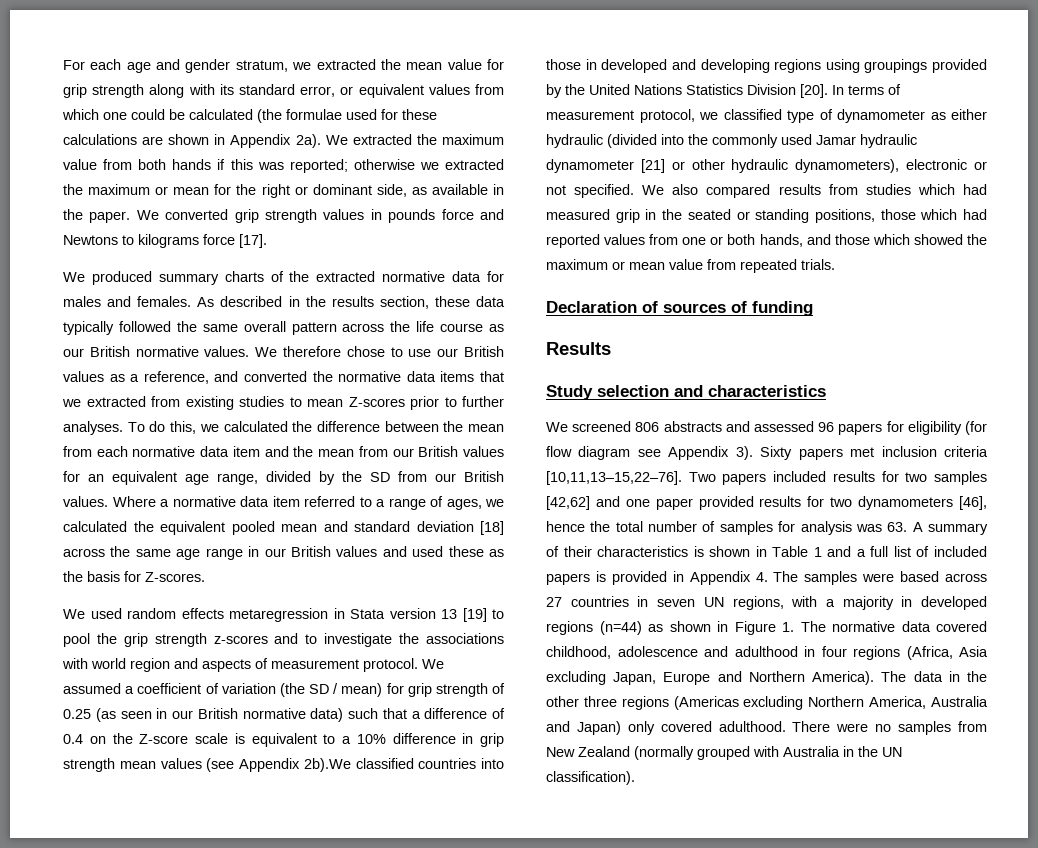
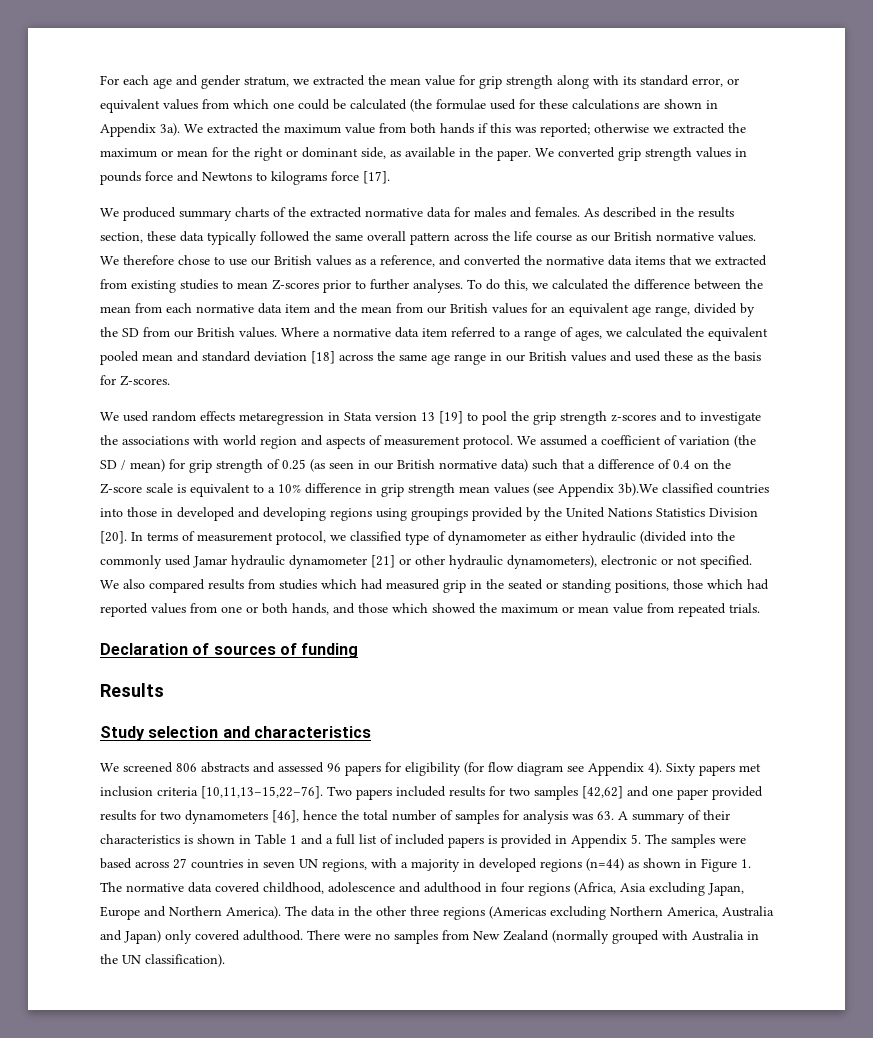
- For each age and gender stratum, we extracted the mean value for grip strength along with its standard error, or equivalent values from which one could be calculated (the formulae used for these calculations are shown in Appendix 2a).
+ For each age and gender stratum, we extracted the mean value for grip strength along with its standard error, or equivalent values from which one could be calculated (the formulae used for these calculations are shown in Appendix 3a).
- We assumed a coefficient of variation (the SD / mean) for grip strength of 0.25 (as seen in our British normative data) such that a difference of 0.4 on the Z-score scale is equivalent to a 10% difference in grip strength mean values (see Appendix 2b).We classified countries into those in developed and developing regions using groupings provided by the United Nations Statistics Division [20].
+ We assumed a coefficient of variation (the SD / mean) for grip strength of 0.25 (as seen in our British normative data) such that a difference of 0.4 on the Z-score scale is equivalent to a 10% difference in grip strength mean values (see Appendix 3b).We classified countries into those in developed and developing regions using groupings provided by the United Nations Statistics Division [20].
- We screened 806 abstracts and assessed 96 papers for eligibility (for flow diagram see Appendix 3).
+ We screened 806 abstracts and assessed 96 papers for eligibility (for flow diagram see Appendix 4).
- Two papers included results for two samples [42,62] and one paper provided results for two dynamometers [46], hence the total number of samples for analysis was 63. A summary of their characteristics is shown in Table 1 and a full list of included papers is provided in Appendix 4. The samples were based across 27 countries in seven UN regions, with a majority in developed regions (n=44) as shown in Figure 1. The normative data covered childhood, adolescence and adulthood in four regions (Africa, Asia excluding Japan, Europe and Northern America).
+ Two papers included results for two samples [42,62] and one paper provided results for two dynamometers [46], hence the total number of samples for analysis was 63. A summary of their characteristics is shown in Table 1 and a full list of included papers is provided in Appendix 5. The samples were based across 27 countries in seven UN regions, with a majority in developed regions (n=44) as shown in Figure 1. The normative data covered childhood, adolescence and adulthood in four regions (Africa, Asia excluding Japan, Europe and Northern America).

